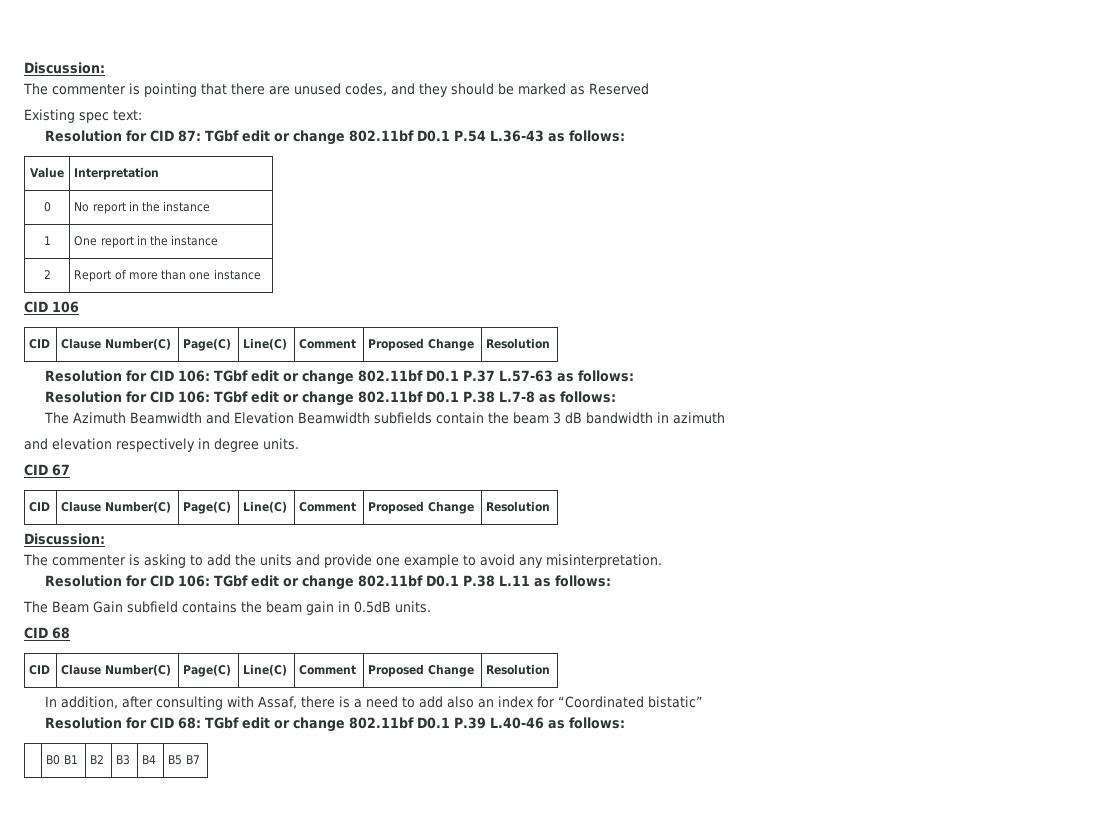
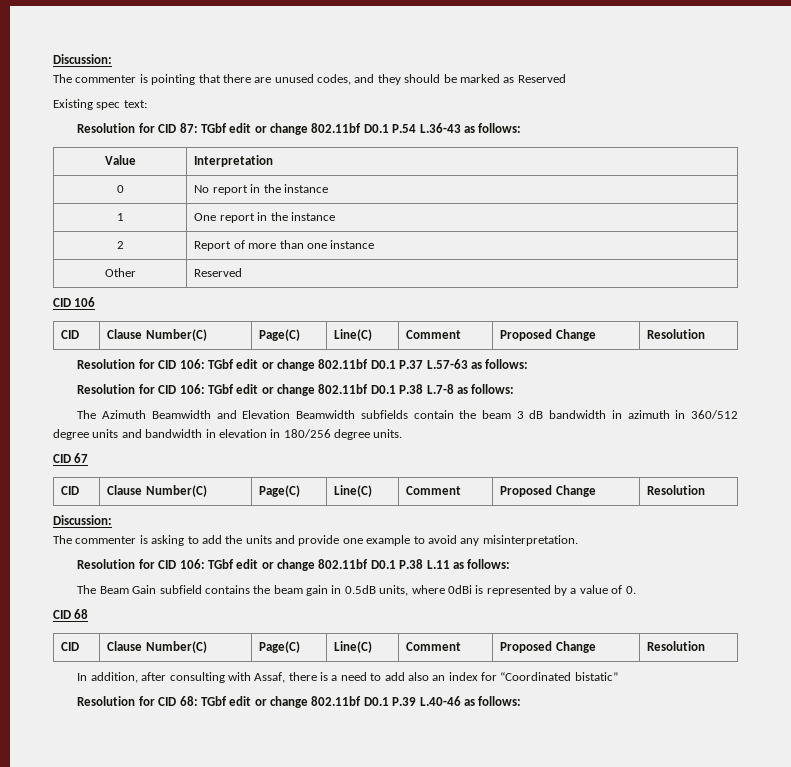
+ Other | Reserved
- The Azimuth Beamwidth and Elevation Beamwidth subfields contain the beam 3 dB bandwidth in azimuth
- and elevation respectively in degree units.
+ The Azimuth Beamwidth and Elevation Beamwidth subfields contain the beam 3 dB bandwidth in azimuth in 360/512 degree units and bandwidth in elevation in 180/256 degree units.
- The Beam Gain subfield contains the beam gain in 0.5dB units.
+ The Beam Gain subfield contains the beam gain in 0.5dB units, where 0dBi is represented by a value of 0.
- | B0 B1 | B2 | B3 | B4 | B5 B7

